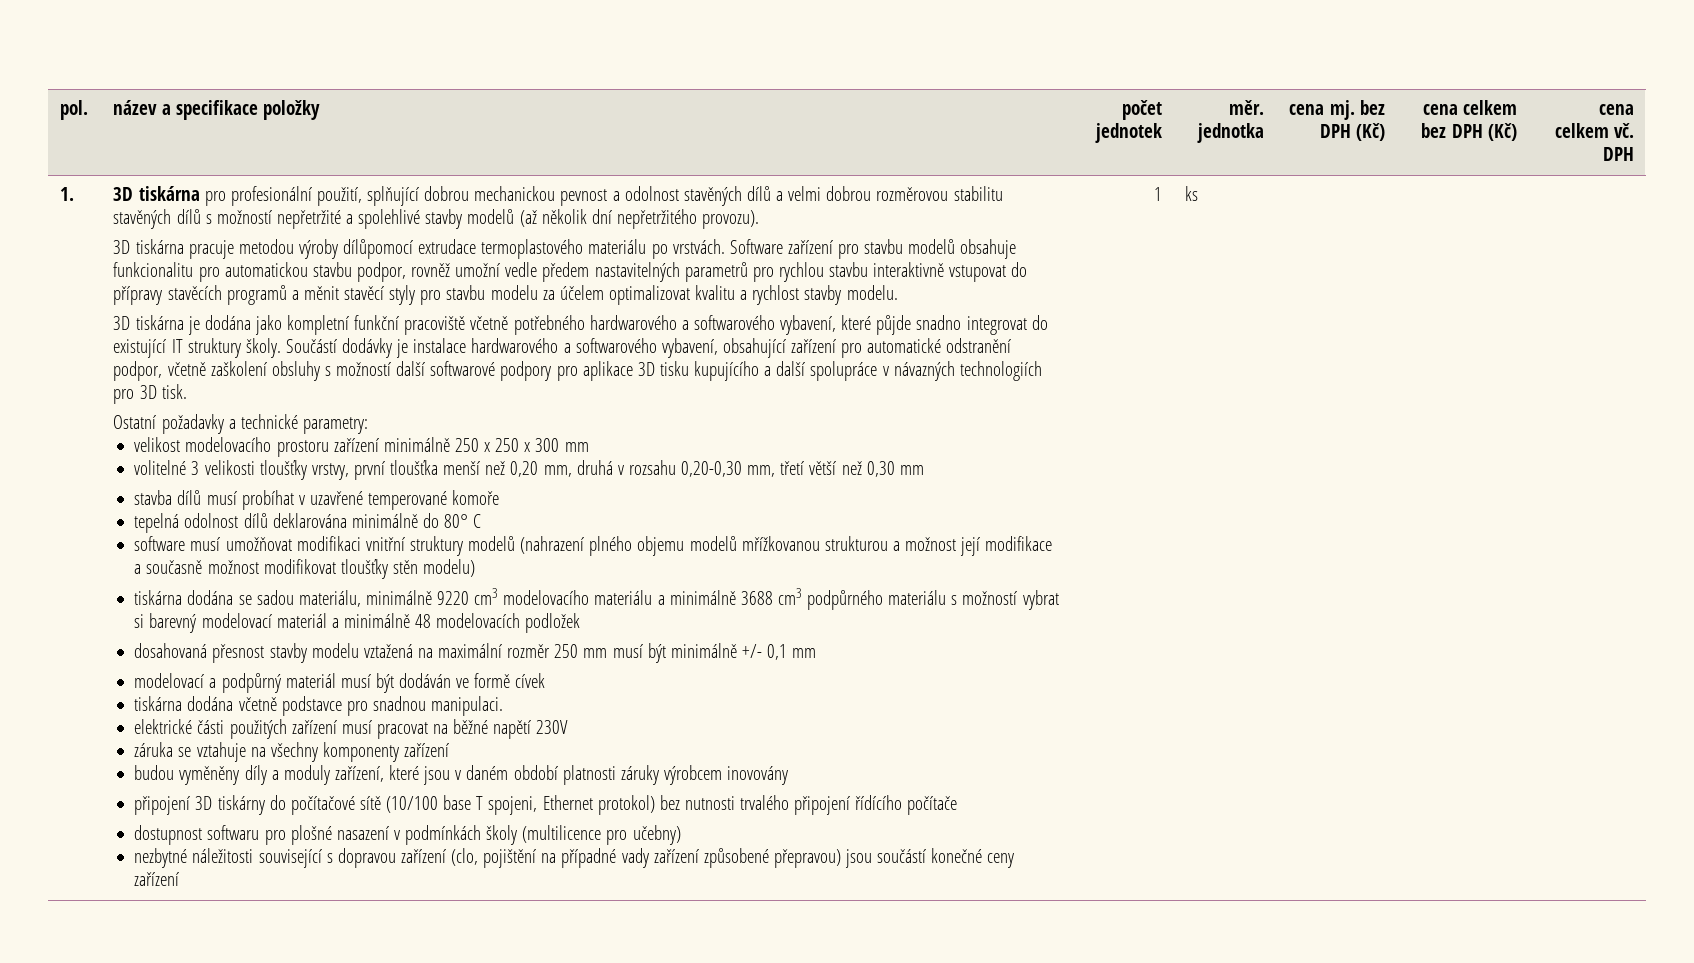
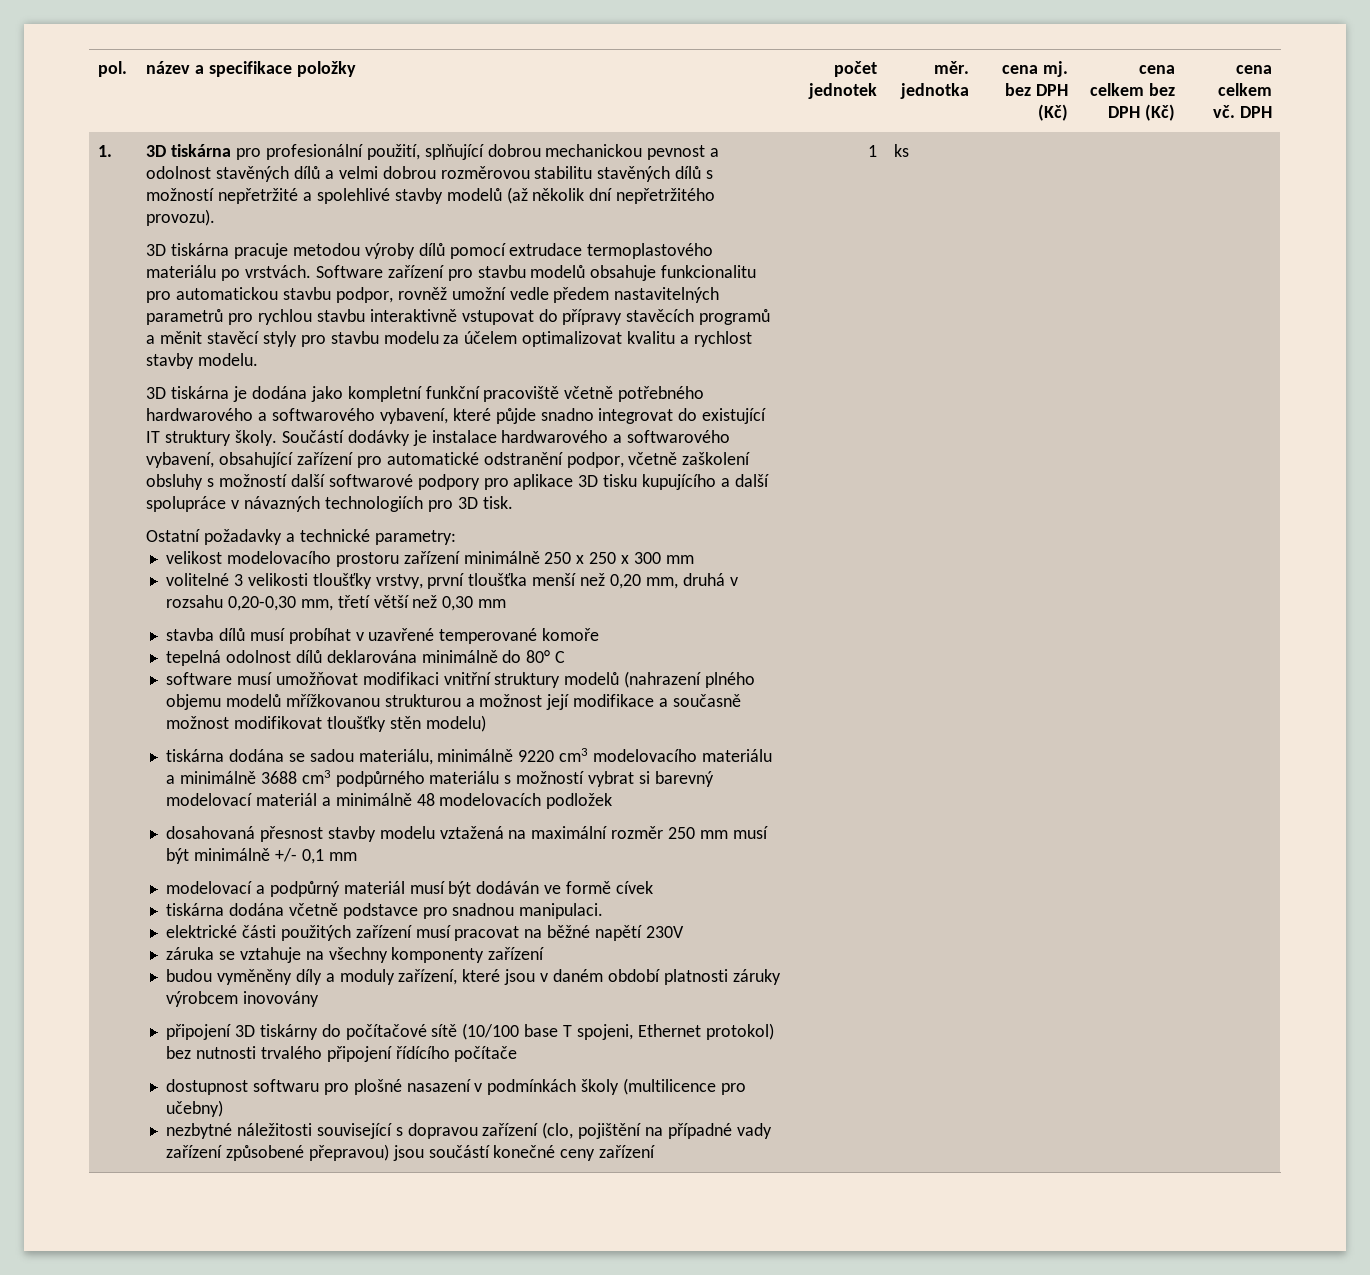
- 3D tiskárna pracuje metodou výroby dílůpomocí extrudace termoplastového materiálu po vrstvách.
+ 3D tiskárna pracuje metodou výroby dílů pomocí extrudace termoplastového materiálu po vrstvách.

